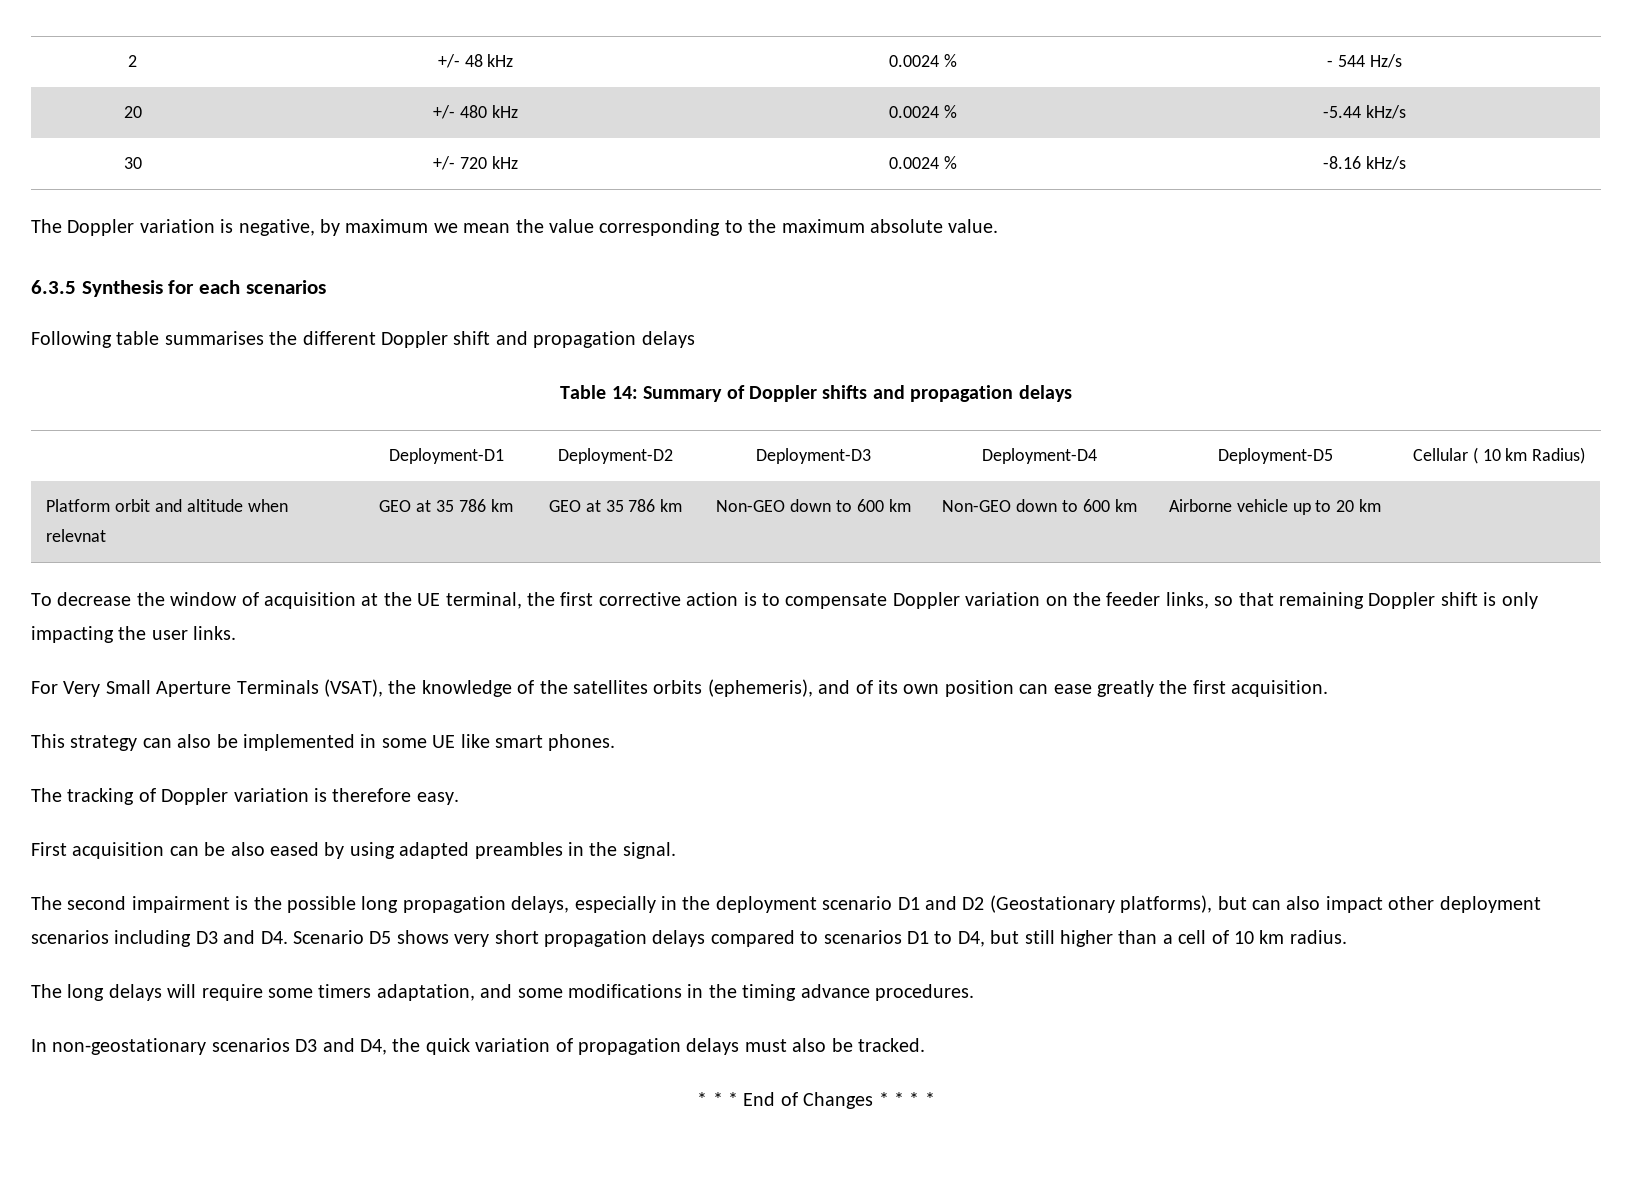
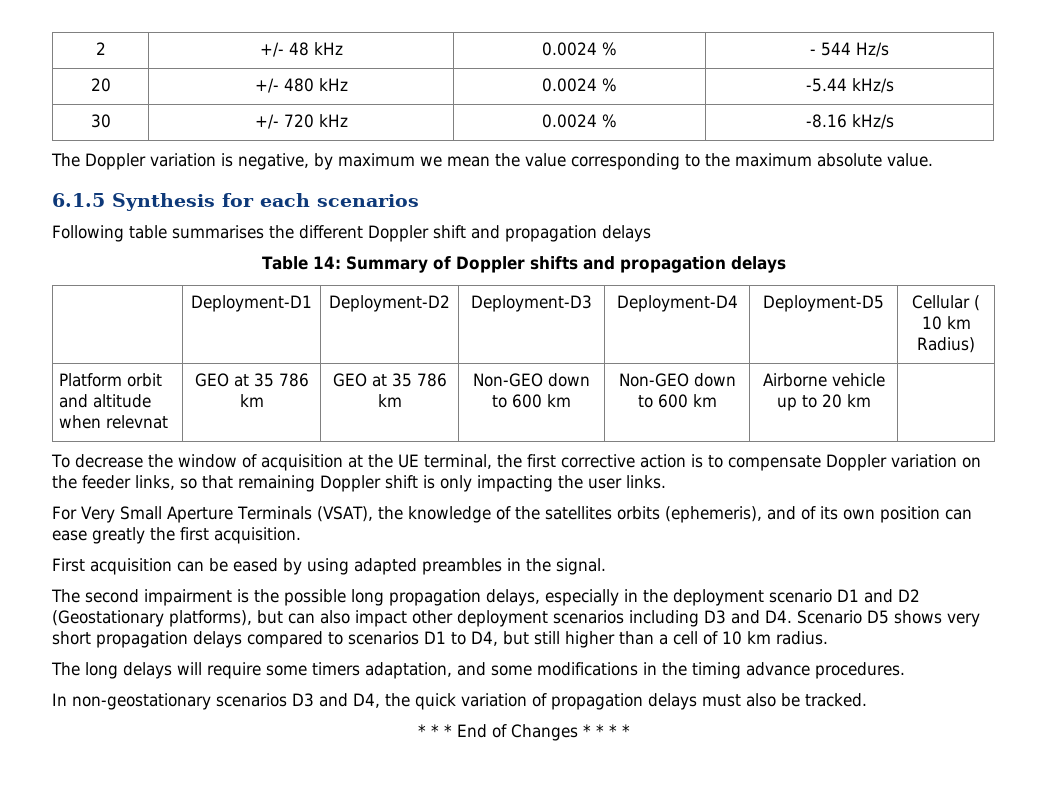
- 6.3.5 Synthesis for each scenarios
+ 6.1.5 Synthesis for each scenarios
- This strategy can also be implemented in some UE like smart phones.
- The tracking of Doppler variation is therefore easy.
- First acquisition can be also eased by using adapted preambles in the signal.
+ First acquisition can be eased by using adapted preambles in the signal.

